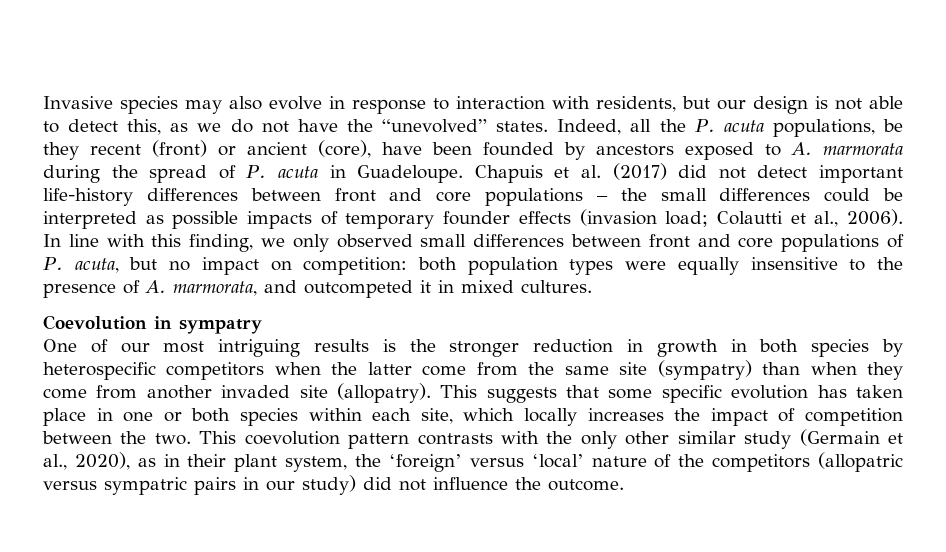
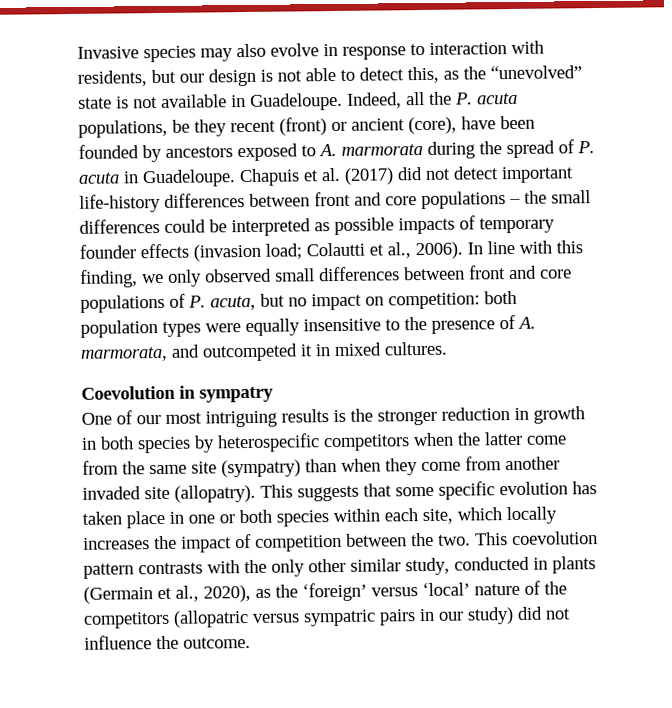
- Invasive species may also evolve in response to interaction with residents, but our design is not able to detect this, as we do not have the “unevolved” states.
+ Invasive species may also evolve in response to interaction with residents, but our design is not able to detect this, as the “unevolved” state is not available in Guadeloupe.
- This coevolution pattern contrasts with the only other similar study (Germain et al., 2020), as in their plant system, the ‘foreign’ versus ‘local’ nature of the competitors (allopatric versus sympatric pairs in our study) did not influence the outcome.
+ This coevolution pattern contrasts with the only other similar study, conducted in plants (Germain et al., 2020), as the ‘foreign’ versus ‘local’ nature of the competitors (allopatric versus sympatric pairs in our study) did not influence the outcome.

